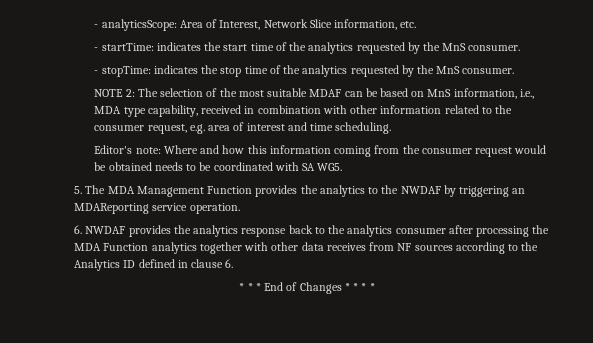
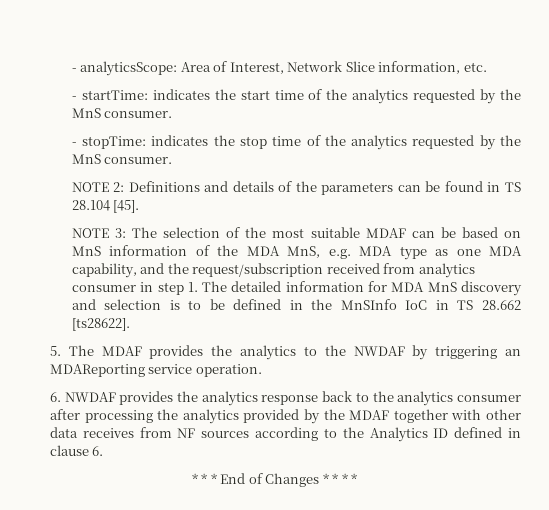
- NOTE 2: The selection of the most suitable MDAF can be based on MnS information, i.e., MDA type capability, received in combination with other information related to the consumer request, e.g. area of interest and time scheduling.
- Editor's note: Where and how this information coming from the consumer request would be obtained needs to be coordinated with SA WG5.
+ NOTE 2: Definitions and details of the parameters can be found in TS 28.104 [45].
+ NOTE 3: The selection of the most suitable MDAF can be based on MnS information of the MDA MnS, e.g. MDA type as one MDA capability, and the request/subscription received from analytics consumer in step 1. The detailed information for MDA MnS discovery and selection is to be defined in the MnSInfo IoC in TS 28.662 [ts28622].
- 5. The MDA Management Function provides the analytics to the NWDAF by triggering an MDAReporting service operation.
+ 5. The MDAF provides the analytics to the NWDAF by triggering an MDAReporting service operation.
- 6. NWDAF provides the analytics response back to the analytics consumer after processing the MDA Function analytics together with other data receives from NF sources according to the Analytics ID defined in clause 6.
+ 6. NWDAF provides the analytics response back to the analytics consumer after processing the analytics provided by the MDAF together with other data receives from NF sources according to the Analytics ID defined in clause 6.

